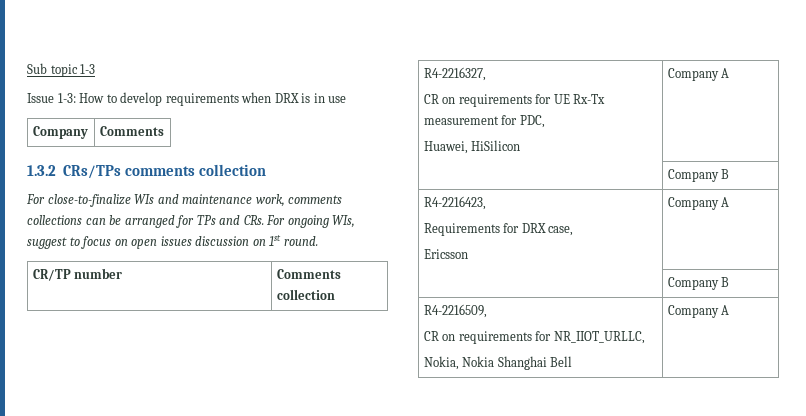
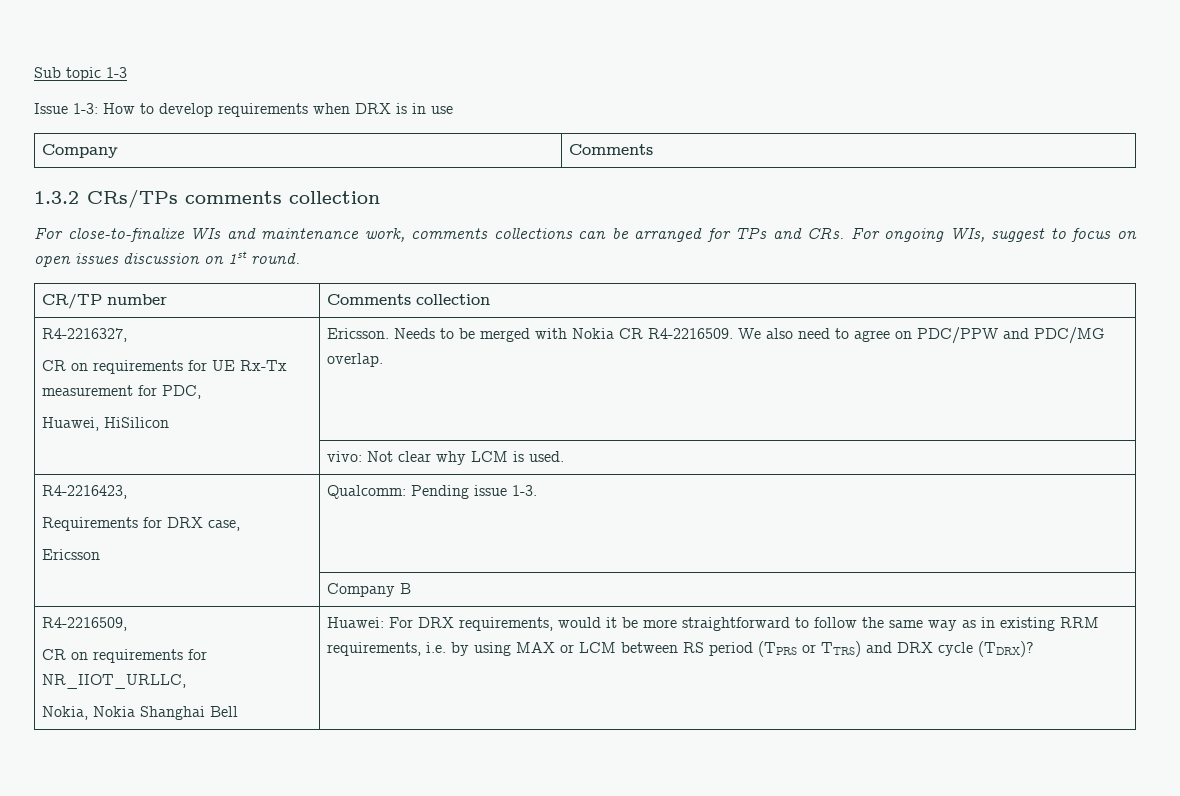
  R4-2216327,
  CR on requirements for UE Rx-Tx measurement for PDC,
- Huawei, HiSilicon | Company A
- | Company B
+ Huawei, HiSilicon | Ericsson. Needs to be merged with Nokia CR R4-2216509. We also need to agree on PDC/PPW and PDC/MG overlap.
+ | vivo: Not clear why LCM is used.
  R4-2216423,
  Requirements for DRX case,
- Ericsson | Company A
+ Ericsson | Qualcomm: Pending issue 1-3.
- Nokia, Nokia Shanghai Bell | Company A
+ Nokia, Nokia Shanghai Bell | Huawei: For DRX requirements, would it be more straightforward to follow the same way as in existing RRM requirements, i.e. by using MAX or LCM between RS period (TPRS or TTRS) and DRX cycle (TDRX)?

